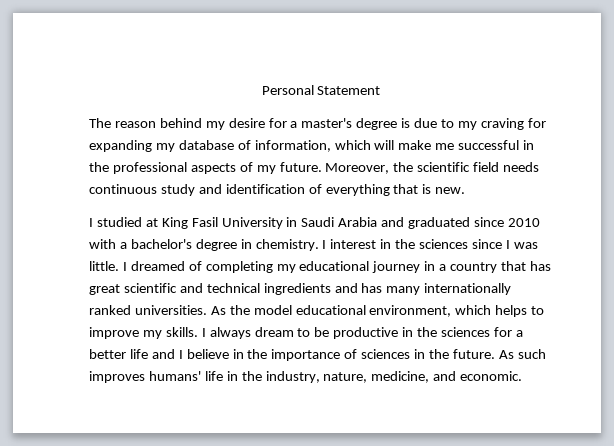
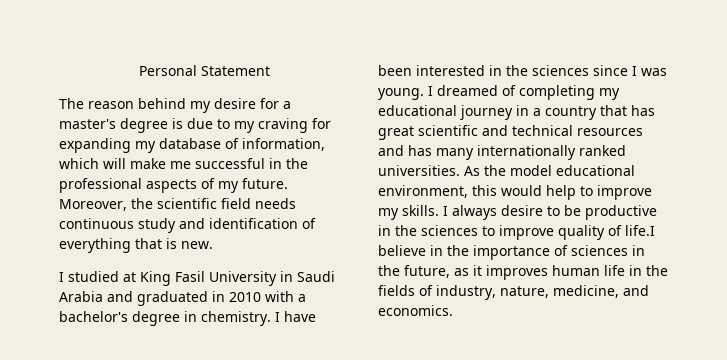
- I studied at King Fasil University in Saudi Arabia and graduated since 2010 with a bachelor's degree in chemistry.
+ I studied at King Fasil University in Saudi Arabia and graduated in 2010 with a bachelor's degree in chemistry.
- I interest in the sciences since I was little.
+ I have been interested in the sciences since I was young.
- I dreamed of completing my educational journey in a country that has great scientific and technical ingredients and has many internationally ranked universities.
+ I dreamed of completing my educational journey in a country that has great scientific and technical resources and has many internationally ranked universities.
- As the model educational environment, which helps to improve my skills.
+ As the model educational environment, this would help to improve my skills.
- I always dream to be productive in the sciences for a better life and I believe in the importance of sciences in the future. As such improves humans' life in the industry, nature, medicine, and economic.
+ I always desire to be productive in the sciences to improve quality of life.I believe in the importance of sciences in the future, as it improves human life in the fields of industry, nature, medicine, and economics.

